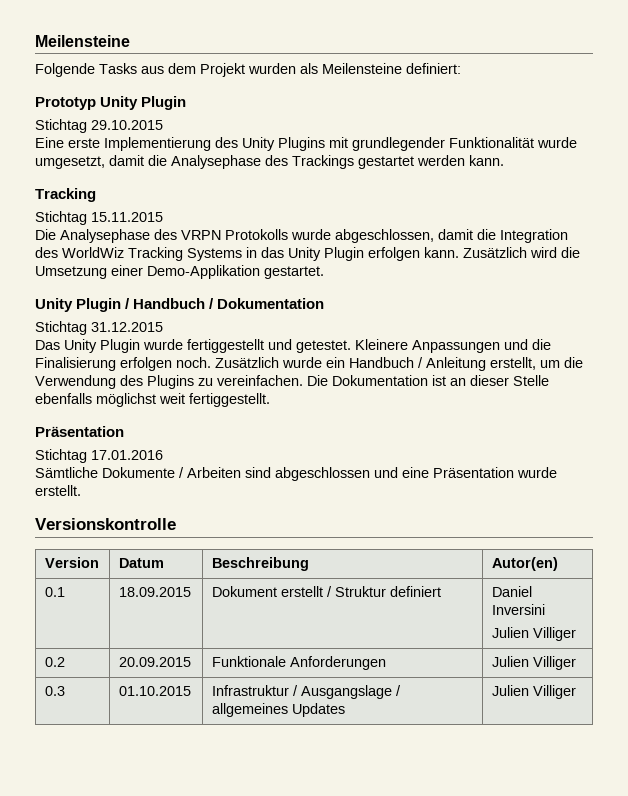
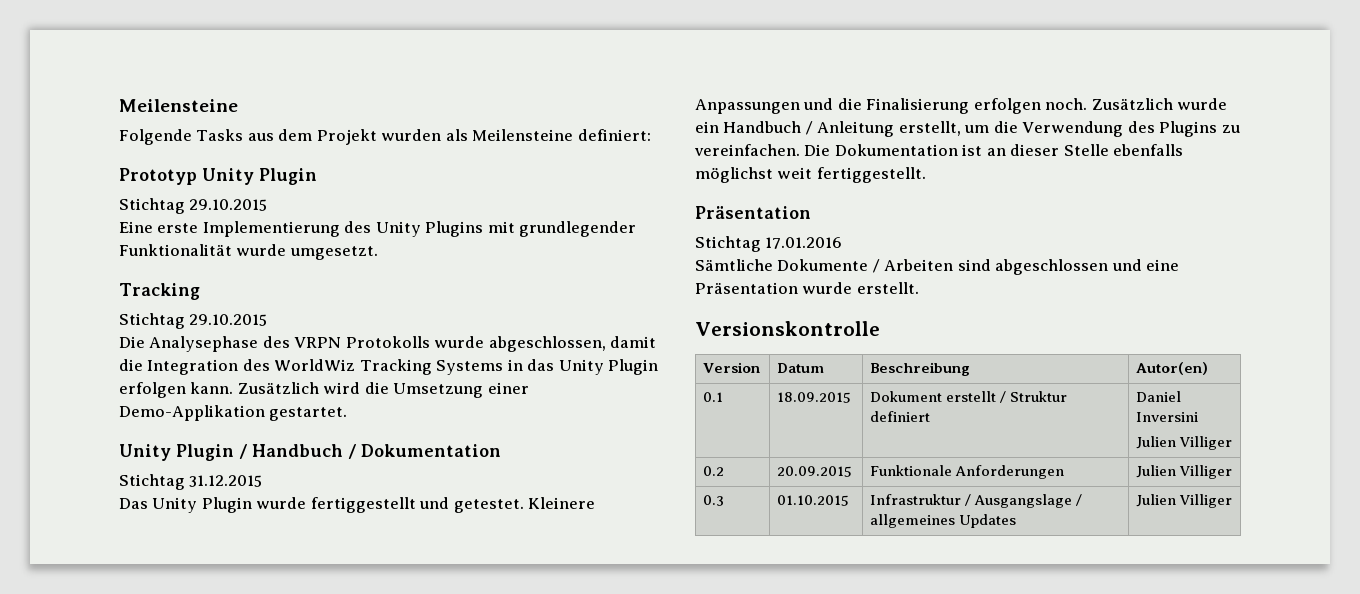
- Eine erste Implementierung des Unity Plugins mit grundlegender Funktionalität wurde umgesetzt, damit die Analysephase des Trackings gestartet werden kann.
+ Eine erste Implementierung des Unity Plugins mit grundlegender Funktionalität wurde umgesetzt.
  Tracking
- Stichtag 15.11.2015
+ Stichtag 29.10.2015

